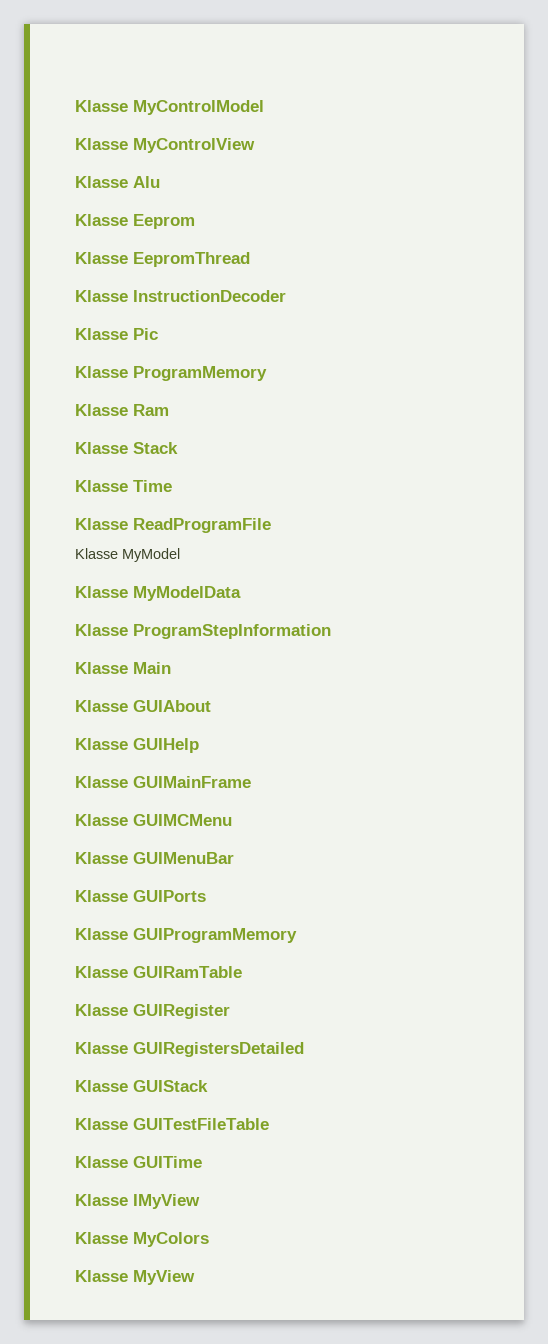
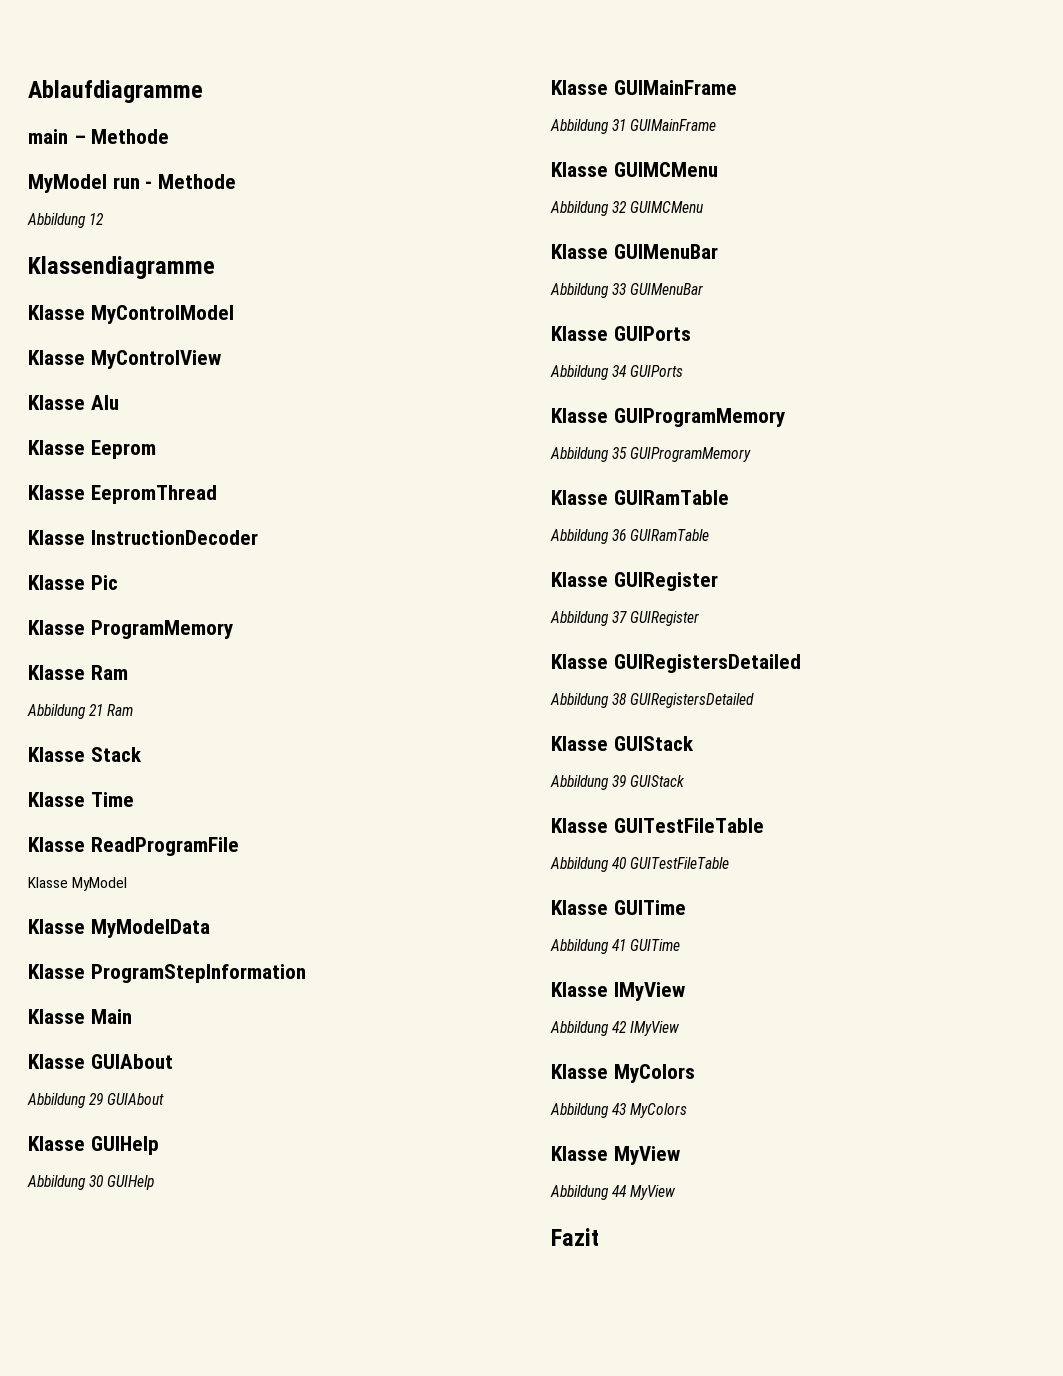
+ Ablaufdiagramme
+ main – Methode
+ MyModel run - Methode
+ Abbildung 12
+ Klassendiagramme
+ Abbildung 21 Ram
+ Abbildung 29 GUIAbout
+ Abbildung 30 GUIHelp
+ Abbildung 31 GUIMainFrame
+ Abbildung 32 GUIMCMenu
+ Abbildung 33 GUIMenuBar
+ Abbildung 34 GUIPorts
+ Abbildung 35 GUIProgramMemory
+ Abbildung 36 GUIRamTable
+ Abbildung 37 GUIRegister
+ Abbildung 38 GUIRegistersDetailed
+ Abbildung 39 GUIStack
+ Abbildung 40 GUITestFileTable
+ Abbildung 41 GUITime
+ Abbildung 42 IMyView
+ Abbildung 43 MyColors
+ Abbildung 44 MyView
+ Fazit

